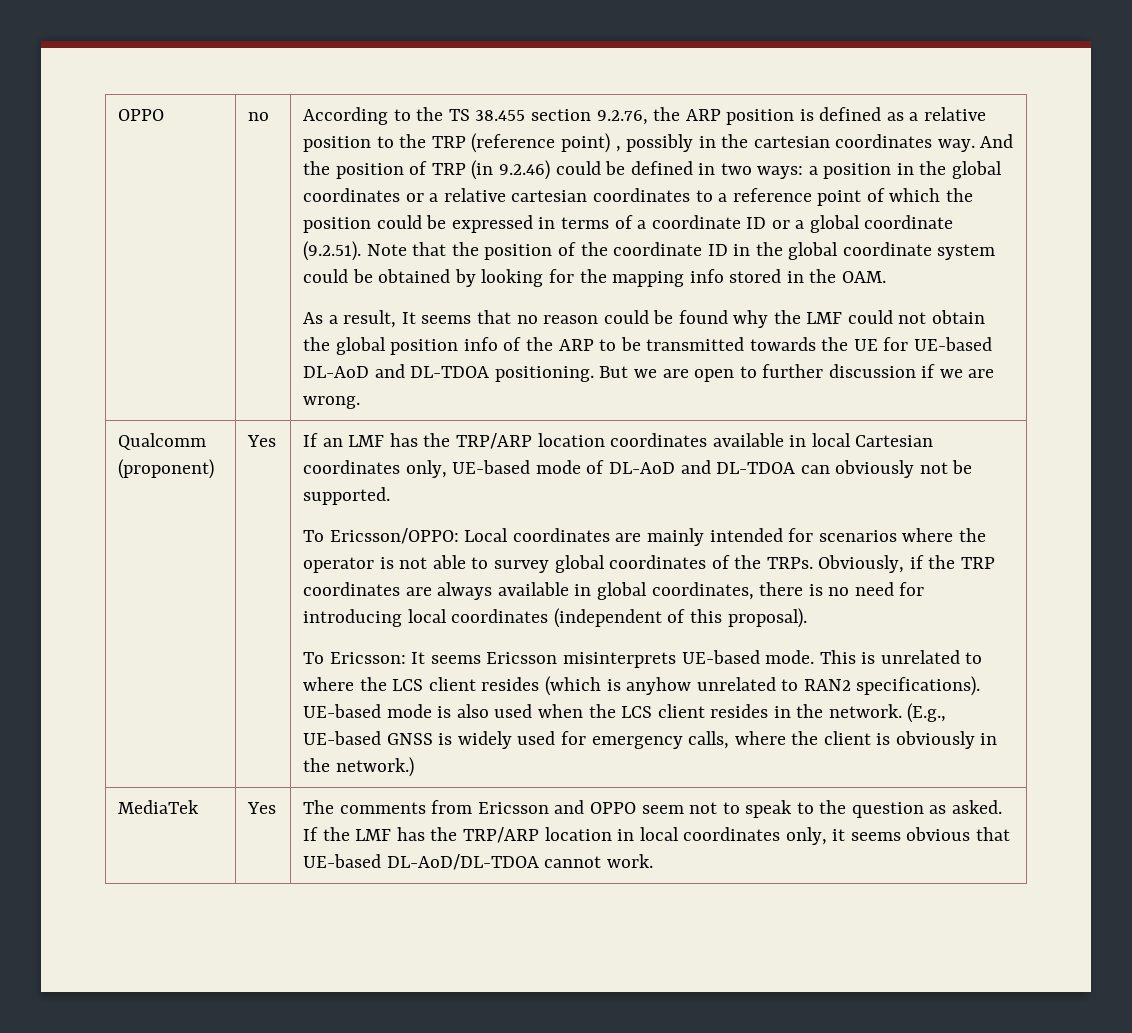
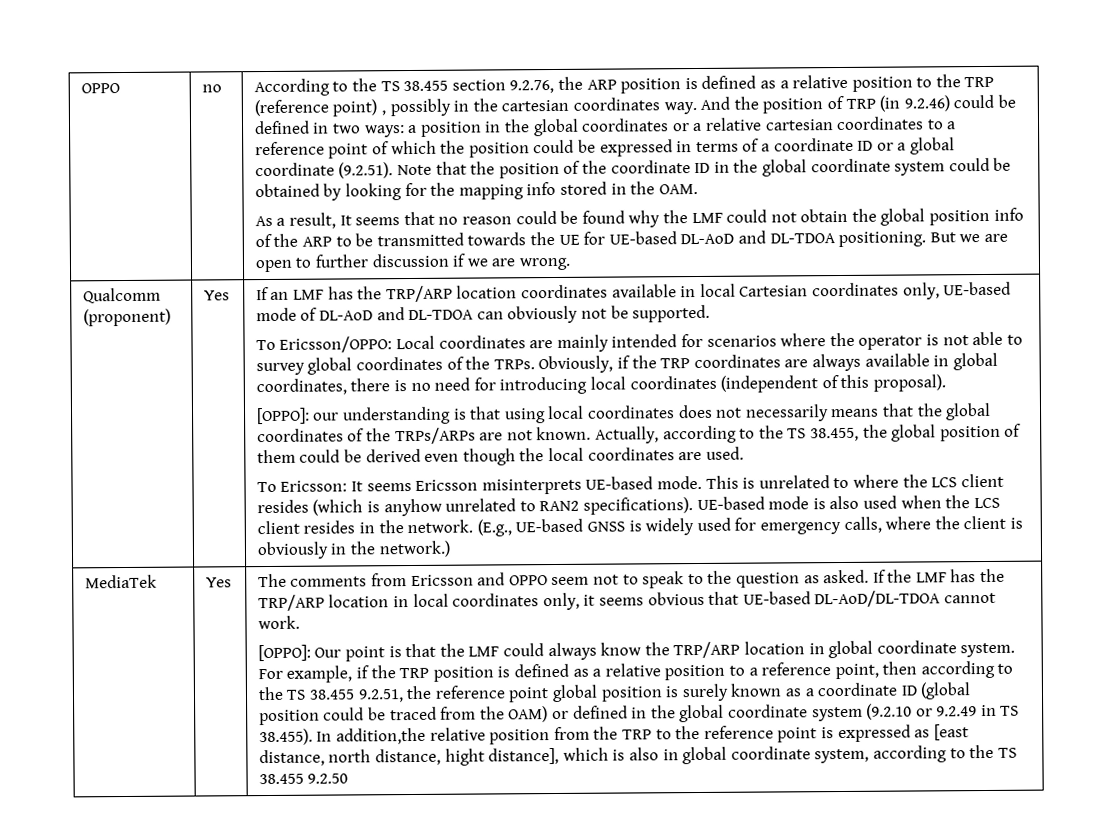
+ [OPPO]: our understanding is that using local coordinates does not necessarily means that the global coordinates of the TRPs/ARPs are not known. Actually, according to the TS 38.455, the global position of them could be derived even though the local coordinates are used.
+ [OPPO]: Our point is that the LMF could always know the TRP/ARP location in global coordinate system. For example, if the TRP position is defined as a relative position to a reference point, then according to the TS 38.455 9.2.51, the reference point global position is surely known as a coordinate ID (global position could be traced from the OAM) or defined in the global coordinate system (9.2.10 or 9.2.49 in TS 38.455). In addition,the relative position from the TRP to the reference point is expressed as [east distance, north distance, hight distance], which is also in global coordinate system, according to the TS 38.455 9.2.50

